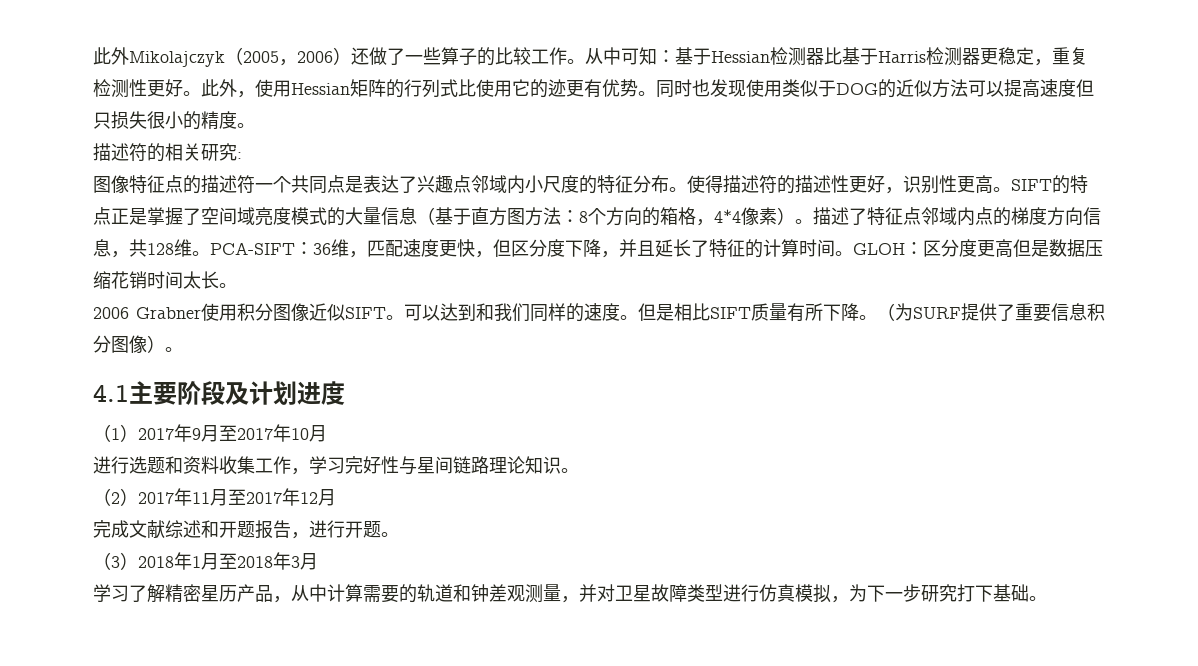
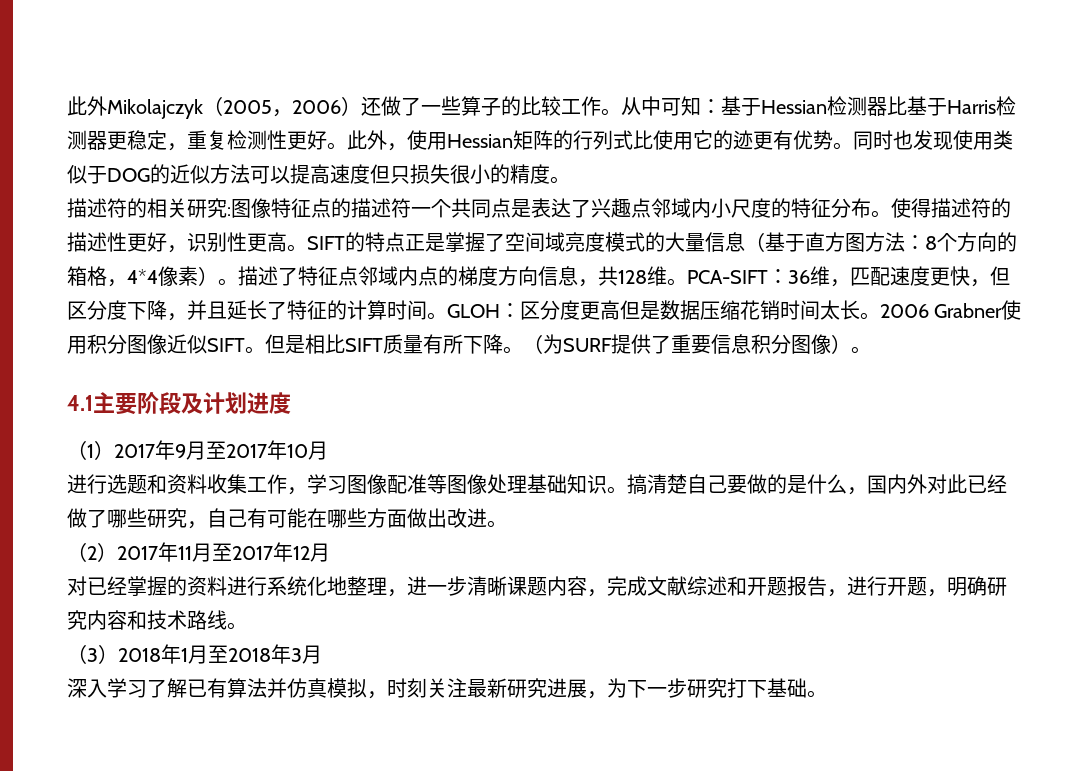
- 描述符的相关研究:
- 图像特征点的描述符一个共同点是表达了兴趣点邻域内小尺度的特征分布。
+ 描述符的相关研究:图像特征点的描述符一个共同点是表达了兴趣点邻域内小尺度的特征分布。
- GLOH：区分度更高但是数据压缩花销时间太长。
- 2006 Grabner使用积分图像近似SIFT。
+ GLOH：区分度更高但是数据压缩花销时间太长。2006 Grabner使用积分图像近似SIFT。
- 可以达到和我们同样的速度。
- 进行选题和资料收集工作，学习完好性与星间链路理论知识。
+ 进行选题和资料收集工作，学习图像配准等图像处理基础知识。搞清楚自己要做的是什么，国内外对此已经做了哪些研究，自己有可能在哪些方面做出改进。
- 完成文献综述和开题报告，进行开题。
+ 对已经掌握的资料进行系统化地整理，进一步清晰课题内容，完成文献综述和开题报告，进行开题，明确研究内容和技术路线。
- 学习了解精密星历产品，从中计算需要的轨道和钟差观测量，并对卫星故障类型进行仿真模拟，为下一步研究打下基础。
+ 深入学习了解已有算法并仿真模拟，时刻关注最新研究进展，为下一步研究打下基础。

